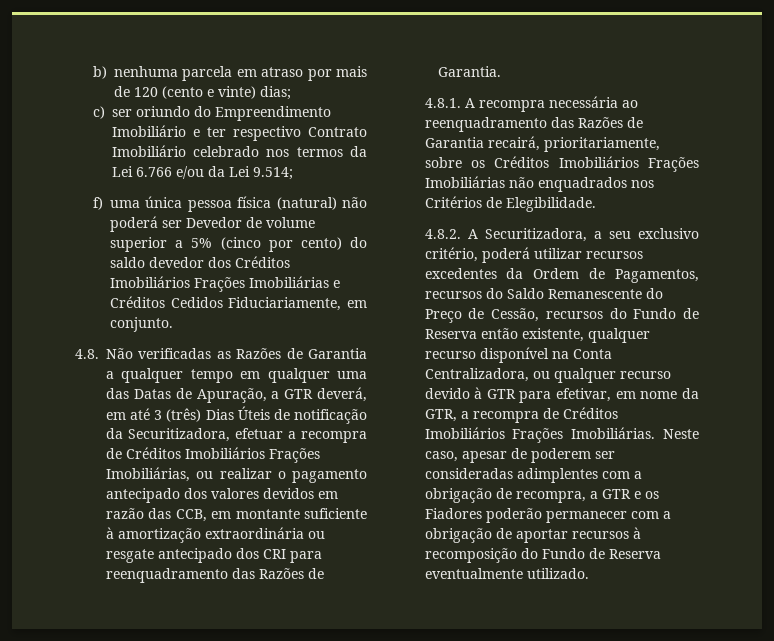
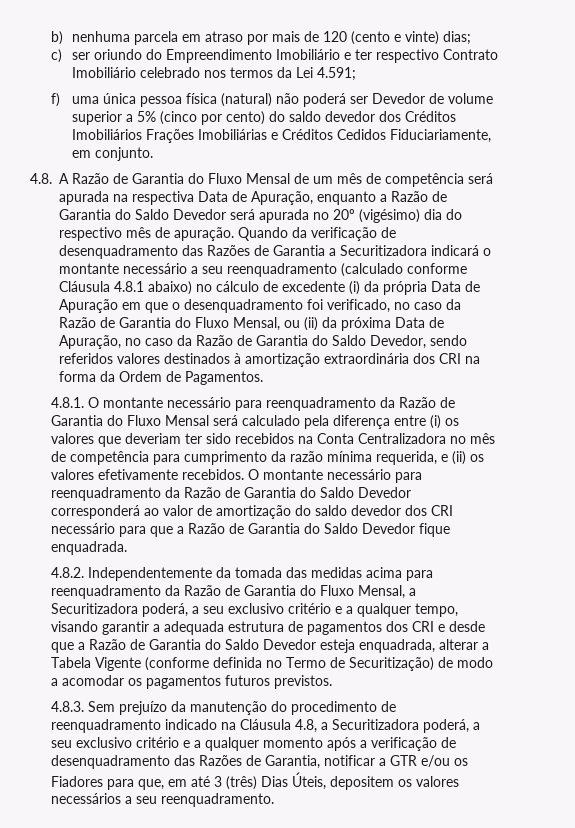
- c) ser oriundo do Empreendimento Imobiliário e ter respectivo Contrato Imobiliário celebrado nos termos da Lei 6.766 e/ou da Lei 9.514;
+ c) ser oriundo do Empreendimento Imobiliário e ter respectivo Contrato Imobiliário celebrado nos termos da Lei 4.591;
- 4.8. Não verificadas as Razões de Garantia a qualquer tempo em qualquer uma das Datas de Apuração, a GTR deverá, em até 3 (três) Dias Úteis de notificação da Securitizadora, efetuar a recompra de Créditos Imobiliários Frações Imobiliárias, ou realizar o pagamento antecipado dos valores devidos em razão das CCB, em montante suficiente à amortização extraordinária ou resgate antecipado dos CRI para reenquadramento das Razões de Garantia.
- 4.8.1. A recompra necessária ao reenquadramento das Razões de Garantia recairá, prioritariamente, sobre os Créditos Imobiliários Frações Imobiliárias não enquadrados nos Critérios de Elegibilidade.
- 4.8.2. A Securitizadora, a seu exclusivo critério, poderá utilizar recursos excedentes da Ordem de Pagamentos, recursos do Saldo Remanescente do Preço de Cessão, recursos do Fundo de Reserva então existente, qualquer recurso disponível na Conta Centralizadora, ou qualquer recurso devido à GTR para efetivar, em nome da GTR, a recompra de Créditos Imobiliários Frações Imobiliárias. Neste caso, apesar de poderem ser consideradas adimplentes com a obrigação de recompra, a GTR e os Fiadores poderão permanecer com a obrigação de aportar recursos à recomposição do Fundo de Reserva eventualmente utilizado.
+ 4.8. A Razão de Garantia do Fluxo Mensal de um mês de competência será apurada na respectiva Data de Apuração, enquanto a Razão de Garantia do Saldo Devedor será apurada no 20º (vigésimo) dia do respectivo mês de apuração. Quando da verificação de desenquadramento das Razões de Garantia a Securitizadora indicará o montante necessário a seu reenquadramento (calculado conforme Cláusula 4.8.1 abaixo) no cálculo de excedente (i) da própria Data de Apuração em que o desenquadramento foi verificado, no caso da Razão de Garantia do Fluxo Mensal, ou (ii) da próxima Data de Apuração, no caso da Razão de Garantia do Saldo Devedor, sendo referidos valores destinados à amortização extraordinária dos CRI na forma da Ordem de Pagamentos.
+ 4.8.1. O montante necessário para reenquadramento da Razão de Garantia do Fluxo Mensal será calculado pela diferença entre (i) os valores que deveriam ter sido recebidos na Conta Centralizadora no mês de competência para cumprimento da razão mínima requerida, e (ii) os valores efetivamente recebidos. O montante necessário para reenquadramento da Razão de Garantia do Saldo Devedor corresponderá ao valor de amortização do saldo devedor dos CRI necessário para que a Razão de Garantia do Saldo Devedor fique enquadrada.
+ 4.8.2. Independentemente da tomada das medidas acima para reenquadramento da Razão de Garantia do Fluxo Mensal, a Securitizadora poderá, a seu exclusivo critério e a qualquer tempo, visando garantir a adequada estrutura de pagamentos dos CRI e desde que a Razão de Garantia do Saldo Devedor esteja enquadrada, alterar a Tabela Vigente (conforme definida no Termo de Securitização) de modo a acomodar os pagamentos futuros previstos.
+ 4.8.3. Sem prejuízo da manutenção do procedimento de reenquadramento indicado na Cláusula 4.8, a Securitizadora poderá, a seu exclusivo critério e a qualquer momento após a verificação de desenquadramento das Razões de Garantia, notificar a GTR e/ou os Fiadores para que, em até 3 (três) Dias Úteis, depositem os valores necessários a seu reenquadramento.

